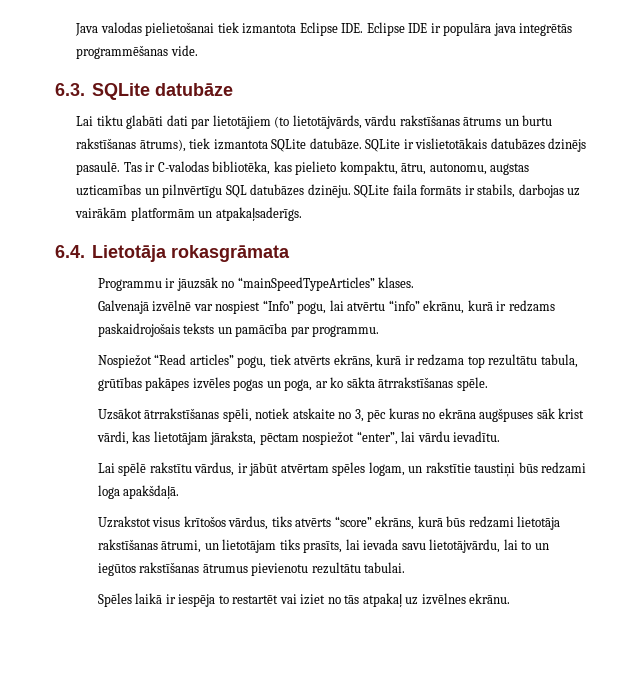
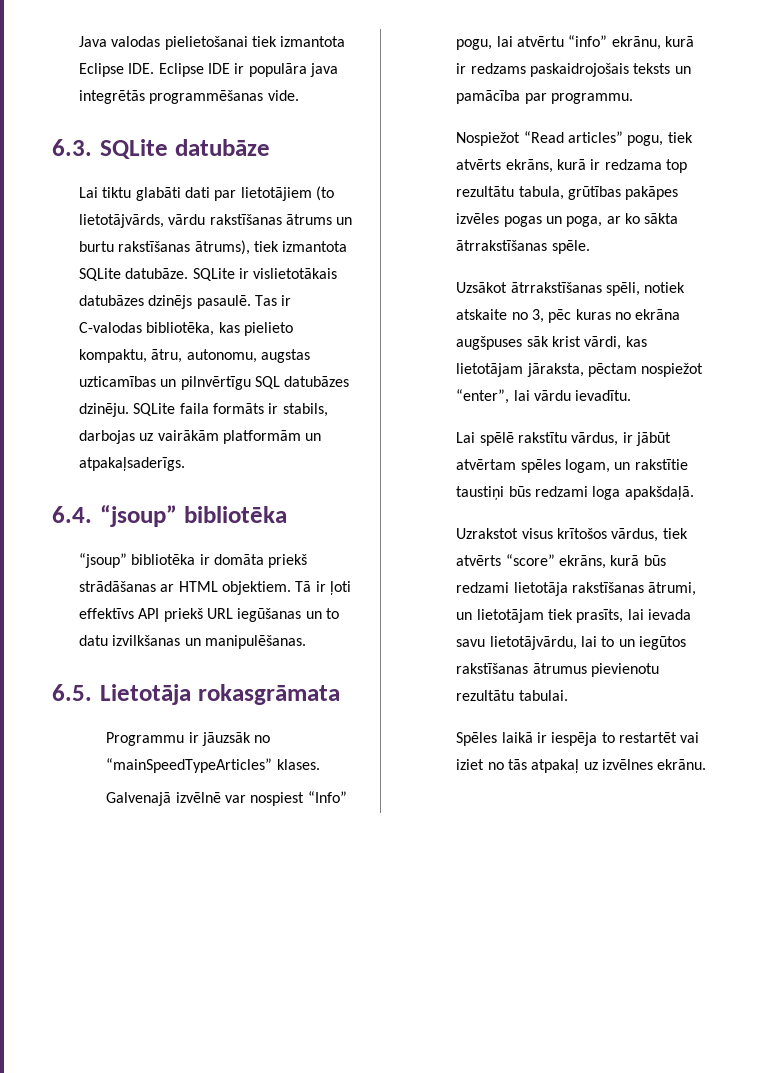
- 6.4. Lietotāja rokasgrāmata
+ 6.4. “jsoup” bibliotēka
+ “jsoup” bibliotēka ir domāta priekš strādāšanas ar HTML objektiem. Tā ir ļoti effektīvs API priekš URL iegūšanas un to datu izvilkšanas un manipulēšanas.
+ 6.5. Lietotāja rokasgrāmata
- Uzrakstot visus krītošos vārdus, tiks atvērts “score” ekrāns, kurā būs redzami lietotāja rakstīšanas ātrumi, un lietotājam tiks prasīts, lai ievada savu lietotājvārdu, lai to un iegūtos rakstīšanas ātrumus pievienotu rezultātu tabulai.
+ Uzrakstot visus krītošos vārdus, tiek atvērts “score” ekrāns, kurā būs redzami lietotāja rakstīšanas ātrumi, un lietotājam tiek prasīts, lai ievada savu lietotājvārdu, lai to un iegūtos rakstīšanas ātrumus pievienotu rezultātu tabulai.

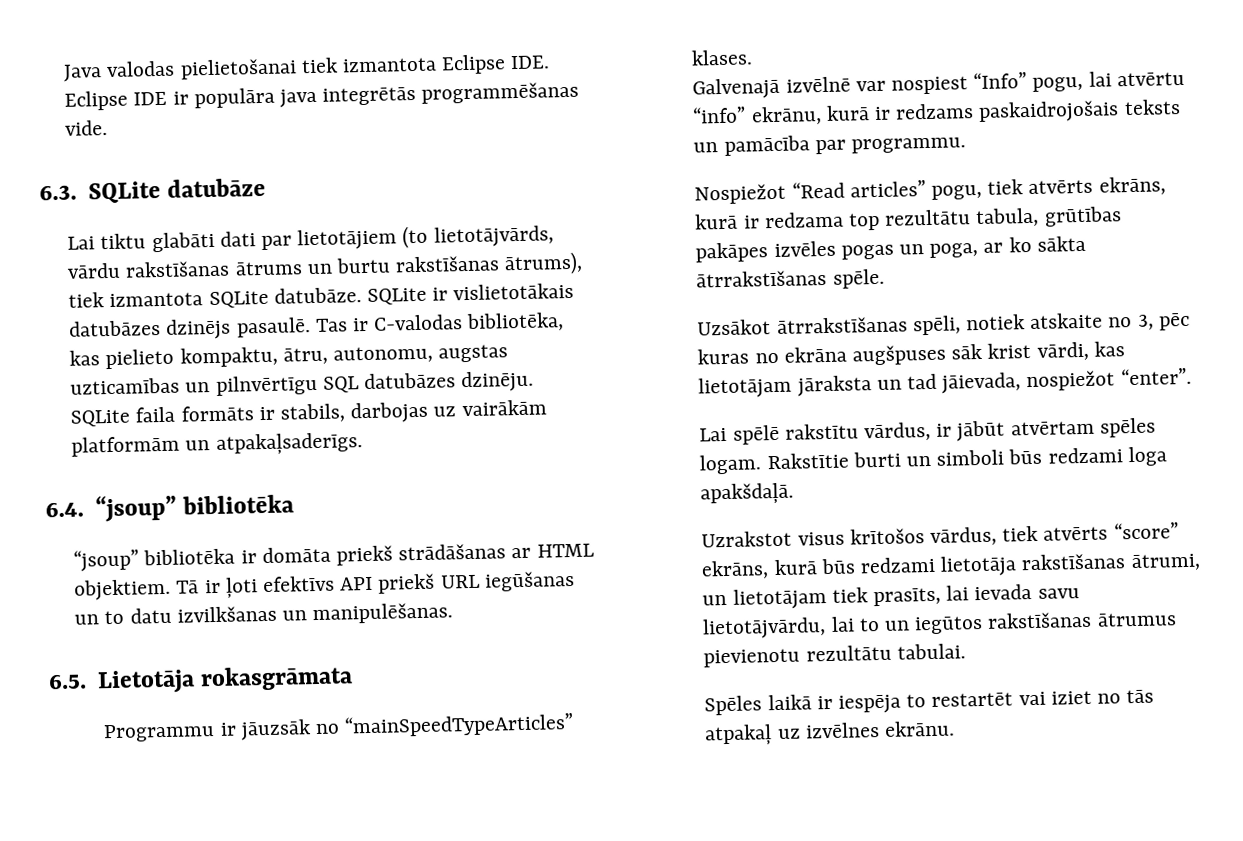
- Tā ir ļoti effektīvs API priekš URL iegūšanas un to datu izvilkšanas un manipulēšanas.
+ Tā ir ļoti efektīvs API priekš URL iegūšanas un to datu izvilkšanas un manipulēšanas.
- Uzsākot ātrrakstīšanas spēli, notiek atskaite no 3, pēc kuras no ekrāna augšpuses sāk krist vārdi, kas lietotājam jāraksta, pēctam nospiežot “enter”, lai vārdu ievadītu.
+ Uzsākot ātrrakstīšanas spēli, notiek atskaite no 3, pēc kuras no ekrāna augšpuses sāk krist vārdi, kas lietotājam jāraksta un tad jāievada, nospiežot “enter”.
- Lai spēlē rakstītu vārdus, ir jābūt atvērtam spēles logam, un rakstītie taustiņi būs redzami loga apakšdaļā.
+ Lai spēlē rakstītu vārdus, ir jābūt atvērtam spēles logam. Rakstītie burti un simboli būs redzami loga apakšdaļā.

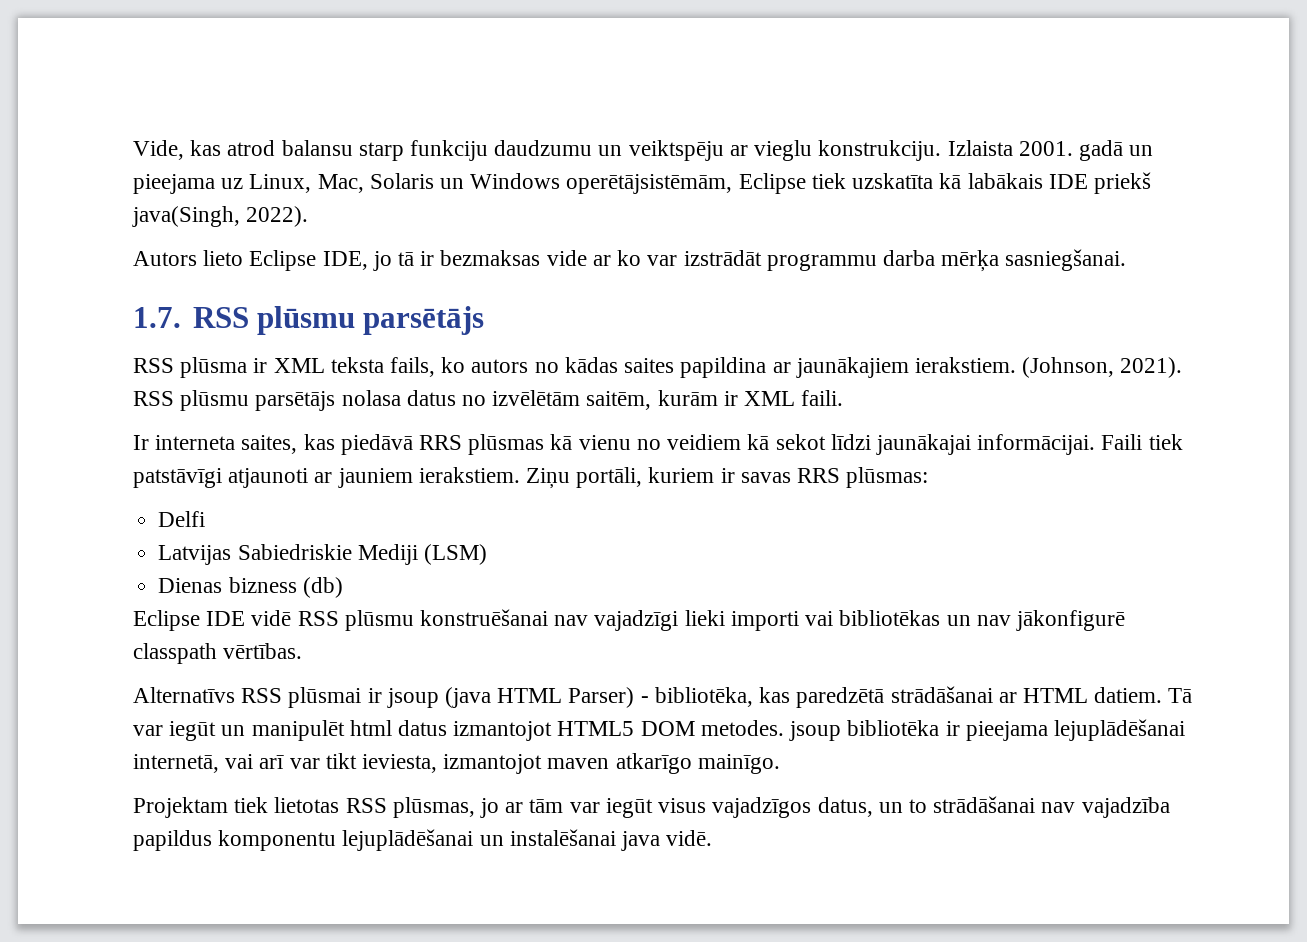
- Java valodas pielietošanai tiek izmantota Eclipse IDE. Eclipse IDE ir populāra java integrētās programmēšanas vide.
- 6.3. SQLite datubāze
- Lai tiktu glabāti dati par lietotājiem (to lietotājvārds, vārdu rakstīšanas ātrums un burtu rakstīšanas ātrums), tiek izmantota SQLite datubāze. SQLite ir vislietotākais datubāzes dzinējs pasaulē. Tas ir C-valodas bibliotēka, kas pielieto kompaktu, ātru, autonomu, augstas uzticamības un pilnvērtīgu SQL datubāzes dzinēju. SQLite faila formāts ir stabils, darbojas uz vairākām platformām un atpakaļsaderīgs.
- 6.4. “jsoup” bibliotēka
- “jsoup” bibliotēka ir domāta priekš strādāšanas ar HTML objektiem. Tā ir ļoti efektīvs API priekš URL iegūšanas un to datu izvilkšanas un manipulēšanas.
- 6.5. Lietotāja rokasgrāmata
- Programmu ir jāuzsāk no “mainSpeedTypeArticles” klases.
- Galvenajā izvēlnē var nospiest “Info” pogu, lai atvērtu “info” ekrānu, kurā ir redzams paskaidrojošais teksts un pamācība par programmu.
- Nospiežot “Read articles” pogu, tiek atvērts ekrāns, kurā ir redzama top rezultātu tabula, grūtības pakāpes izvēles pogas un poga, ar ko sākta ātrrakstīšanas spēle.
- Uzsākot ātrrakstīšanas spēli, notiek atskaite no 3, pēc kuras no ekrāna augšpuses sāk krist vārdi, kas lietotājam jāraksta un tad jāievada, nospiežot “enter”.
- Lai spēlē rakstītu vārdus, ir jābūt atvērtam spēles logam. Rakstītie burti un simboli būs redzami loga apakšdaļā.
- Uzrakstot visus krītošos vārdus, tiek atvērts “score” ekrāns, kurā būs redzami lietotāja rakstīšanas ātrumi, un lietotājam tiek prasīts, lai ievada savu lietotājvārdu, lai to un iegūtos rakstīšanas ātrumus pievienotu rezultātu tabulai.
- Spēles laikā ir iespēja to restartēt vai iziet no tās atpakaļ uz izvēlnes ekrānu.
+ Vide, kas atrod balansu starp funkciju daudzumu un veiktspēju ar vieglu konstrukciju. Izlaista 2001. gadā un pieejama uz Linux, Mac, Solaris un Windows operētājsistēmām, Eclipse tiek uzskatīta kā labākais IDE priekš java(Singh, 2022).
+ Autors lieto Eclipse IDE, jo tā ir bezmaksas vide ar ko var izstrādāt programmu darba mērķa sasniegšanai.
+ 1.7. RSS plūsmu parsētājs
+ RSS plūsma ir XML teksta fails, ko autors no kādas saites papildina ar jaunākajiem ierakstiem. (Johnson, 2021). RSS plūsmu parsētājs nolasa datus no izvēlētām saitēm, kurām ir XML faili.
+ Ir interneta saites, kas piedāvā RRS plūsmas kā vienu no veidiem kā sekot līdzi jaunākajai informācijai. Faili tiek patstāvīgi atjaunoti ar jauniem ierakstiem. Ziņu portāli, kuriem ir savas RRS plūsmas:
+ Delfi
+ Latvijas Sabiedriskie Mediji (LSM)
+ Dienas bizness (db)
+ Eclipse IDE vidē RSS plūsmu konstruēšanai nav vajadzīgi lieki importi vai bibliotēkas un nav jākonfigurē classpath vērtības.
+ Alternatīvs RSS plūsmai ir jsoup (java HTML Parser) - bibliotēka, kas paredzētā strādāšanai ar HTML datiem. Tā var iegūt un manipulēt html datus izmantojot HTML5 DOM metodes. jsoup bibliotēka ir pieejama lejuplādēšanai internetā, vai arī var tikt ieviesta, izmantojot maven atkarīgo mainīgo.
+ Projektam tiek lietotas RSS plūsmas, jo ar tām var iegūt visus vajadzīgos datus, un to strādāšanai nav vajadzība papildus komponentu lejuplādēšanai un instalēšanai java vidē.

